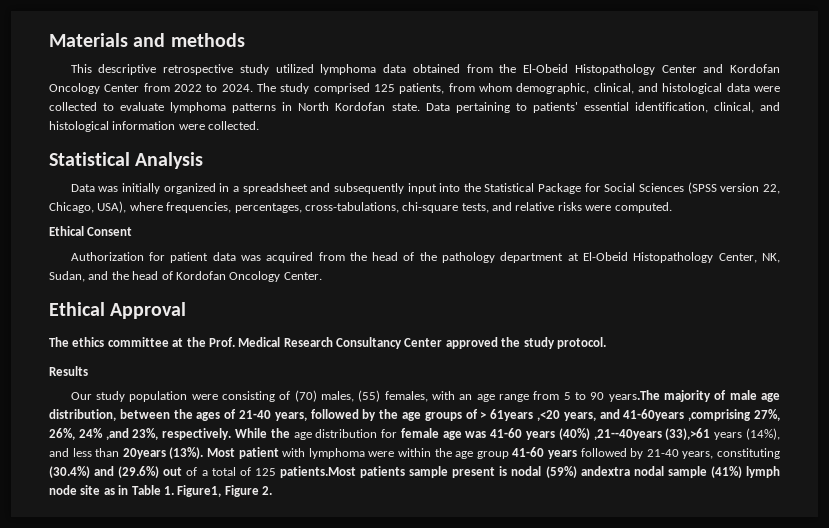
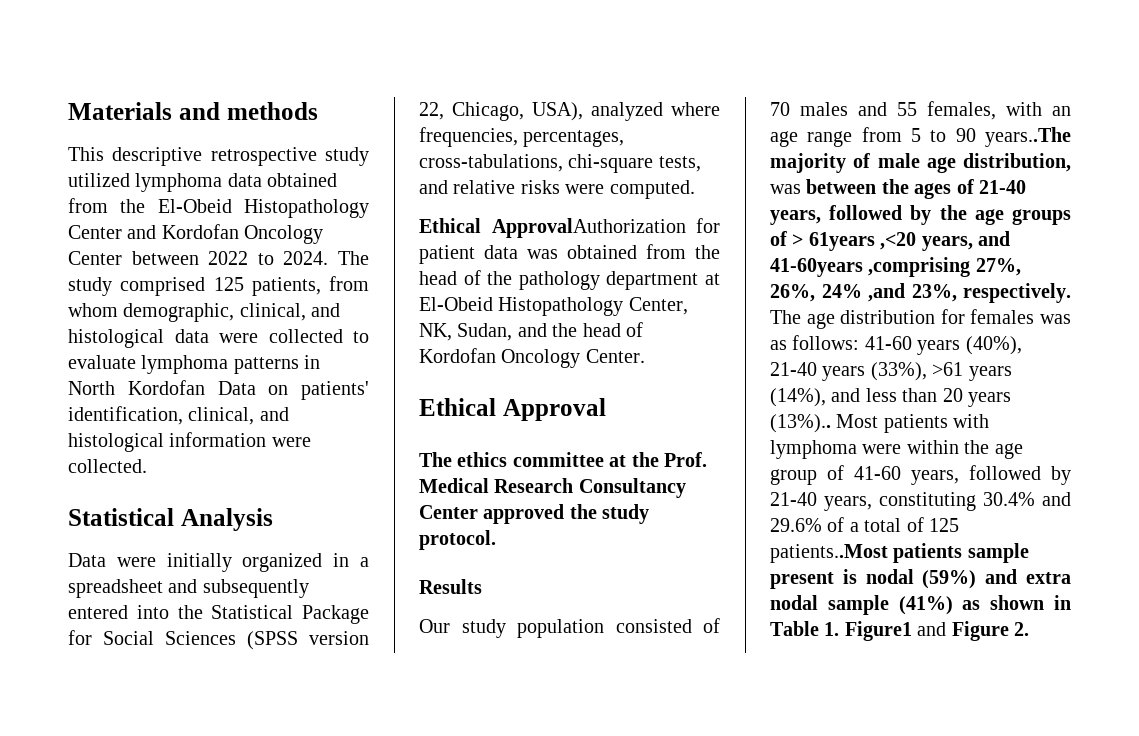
- This descriptive retrospective study utilized lymphoma data obtained from the El-Obeid Histopathology Center and Kordofan Oncology Center from 2022 to 2024.
+ This descriptive retrospective study utilized lymphoma data obtained from the El-Obeid Histopathology Center and Kordofan Oncology Center between 2022 to 2024.
- The study comprised 125 patients, from whom demographic, clinical, and histological data were collected to evaluate lymphoma patterns in North Kordofan state. Data pertaining to patients' essential identification, clinical, and histological information were collected.
+ The study comprised 125 patients, from whom demographic, clinical, and histological data were collected to evaluate lymphoma patterns in North Kordofan Data on patients' identification, clinical, and histological information were collected.
- Data was initially organized in a spreadsheet and subsequently input into the Statistical Package for Social Sciences (SPSS version 22, Chicago, USA), where frequencies, percentages, cross-tabulations, chi-square tests, and relative risks were computed.
+ Data were initially organized in a spreadsheet and subsequently entered into the Statistical Package for Social Sciences (SPSS version 22, Chicago, USA), analyzed where frequencies, percentages, cross-tabulations, chi-square tests, and relative risks were computed.
- Ethical Consent
- Authorization for patient data was acquired from the head of the pathology department at El-Obeid Histopathology Center, NK, Sudan, and the head of Kordofan Oncology Center.
+ Ethical ApprovalAuthorization for patient data was obtained from the head of the pathology department at El-Obeid Histopathology Center, NK, Sudan, and the head of Kordofan Oncology Center.
- Our study population were consisting of (70) males, (55) females, with an age range from 5 to 90 years.The majority of male age distribution, between the ages of 21-40 years, followed by the age groups of > 61years ,<20 years, and 41-60years ,comprising 27%, 26%, 24% ,and 23%, respectively.
+ Our study population consisted of 70 males and 55 females, with an age range from 5 to 90 years..The majority of male age distribution, was between the ages of 21-40 years, followed by the age groups of > 61years ,<20 years, and 41-60years ,comprising 27%, 26%, 24% ,and 23%, respectively.
- While the age distribution for female age was 41-60 years (40%) ,21--40years (33),>61 years (14%), and less than 20years (13%). Most patient with lymphoma were within the age group 41-60 years followed by 21-40 years, constituting (30.4%) and (29.6%) out of a total of 125 patients.Most patients sample present is nodal (59%) andextra nodal sample (41%) lymph node site as in Table 1. Figure1, Figure 2.
+ The age distribution for females was as follows: 41-60 years (40%), 21-40 years (33%), >61 years (14%), and less than 20 years (13%).. Most patients with lymphoma were within the age group of 41-60 years, followed by 21-40 years, constituting 30.4% and 29.6% of a total of 125 patients..Most patients sample present is nodal (59%) and extra nodal sample (41%) as shown in Table 1. Figure1 and Figure 2.

